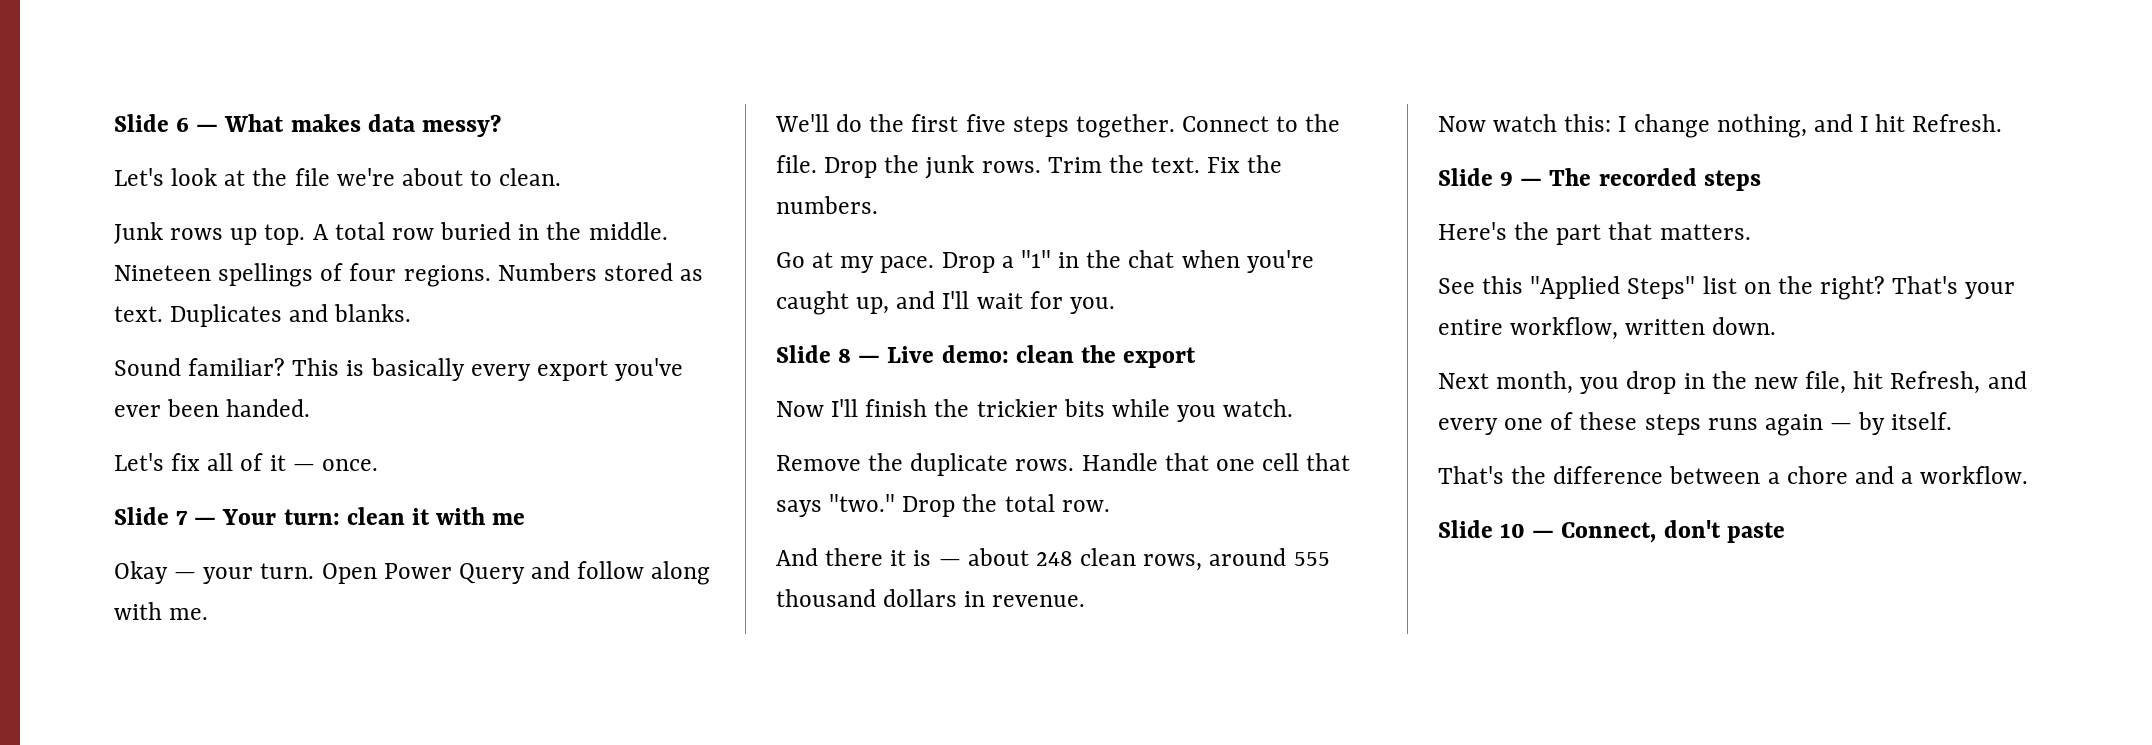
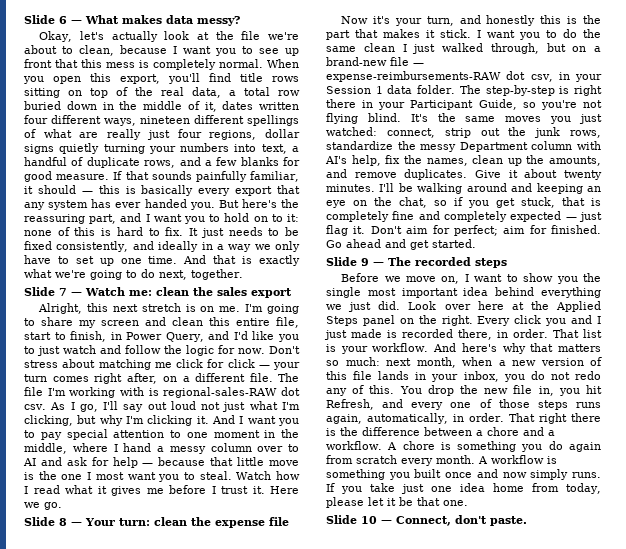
- Let's look at the file we're about to clean.
- Junk rows up top. A total row buried in the middle. Nineteen spellings of four regions. Numbers stored as text. Duplicates and blanks.
- Sound familiar? This is basically every export you've ever been handed.
- Let's fix all of it — once.
- Slide 7 — Your turn: clean it with me
- Okay — your turn. Open Power Query and follow along with me.
- We'll do the first five steps together. Connect to the file. Drop the junk rows. Trim the text. Fix the numbers.
- Go at my pace. Drop a "1" in the chat when you're caught up, and I'll wait for you.
- Slide 8 — Live demo: clean the export
- Now I'll finish the trickier bits while you watch.
- Remove the duplicate rows. Handle that one cell that says "two." Drop the total row.
- And there it is — about 248 clean rows, around 555 thousand dollars in revenue.
- Now watch this: I change nothing, and I hit Refresh.
+ Okay, let's actually look at the file we're about to clean, because I want you to see up front that this mess is completely normal. When you open this export, you'll find title rows sitting on top of the real data, a total row buried down in the middle of it, dates written four different ways, nineteen different spellings of what are really just four regions, dollar signs quietly turning your numbers into text, a handful of duplicate rows, and a few blanks for good measure. If that sounds painfully familiar, it should — this is basically every export that any system has ever handed you. But here's the reassuring part, and I want you to hold on to it: none of this is hard to fix. It just needs to be fixed consistently, and ideally in a way we only have to set up one time. And that is exactly what we're going to do next, together.
+ Slide 7 — Watch me: clean the sales export
+ Alright, this next stretch is on me. I'm going to share my screen and clean this entire file, start to finish, in Power Query, and I'd like you to just watch and follow the logic for now. Don't stress about matching me click for click — your turn comes right after, on a different file. The file I'm working with is regional‑sales‑RAW dot csv. As I go, I'll say out loud not just what I'm clicking, but why I'm clicking it. And I want you to pay special attention to one moment in the middle, where I hand a messy column over to AI and ask for help — because that little move is the one I most want you to steal. Watch how I read what it gives me before I trust it. Here we go.
+ Slide 8 — Your turn: clean the expense file
+ Now it's your turn, and honestly this is the part that makes it stick. I want you to do the same clean I just walked through, but on a brand‑new file — expense‑reimbursements‑RAW dot csv, in your Session 1 data folder. The step‑by‑step is right there in your Participant Guide, so you're not flying blind. It's the same moves you just watched: connect, strip out the junk rows, standardize the messy Department column with AI's help, fix the names, clean up the amounts, and remove duplicates. Give it about twenty minutes. I'll be walking around and keeping an eye on the chat, so if you get stuck, that is completely fine and completely expected — just flag it. Don't aim for perfect; aim for finished. Go ahead and get started.
- Here's the part that matters.
- See this "Applied Steps" list on the right? That's your entire workflow, written down.
- Next month, you drop in the new file, hit Refresh, and every one of these steps runs again — by itself.
- That's the difference between a chore and a workflow.
+ Before we move on, I want to show you the single most important idea behind everything we just did. Look over here at the Applied Steps panel on the right. Every click you and I just made is recorded there, in order. That list is your workflow. And here's why that matters so much: next month, when a new version of this file lands in your inbox, you do not redo any of this. You drop the new file in, you hit Refresh, and every one of those steps runs again, automatically, in order. That right there is the difference between a chore and a workflow. A chore is something you do again from scratch every month. A workflow is something you built once and now simply runs. If you take just one idea home from today, please let it be that one.
- Slide 10 — Connect, don't paste
+ Slide 10 — Connect, don't paste.

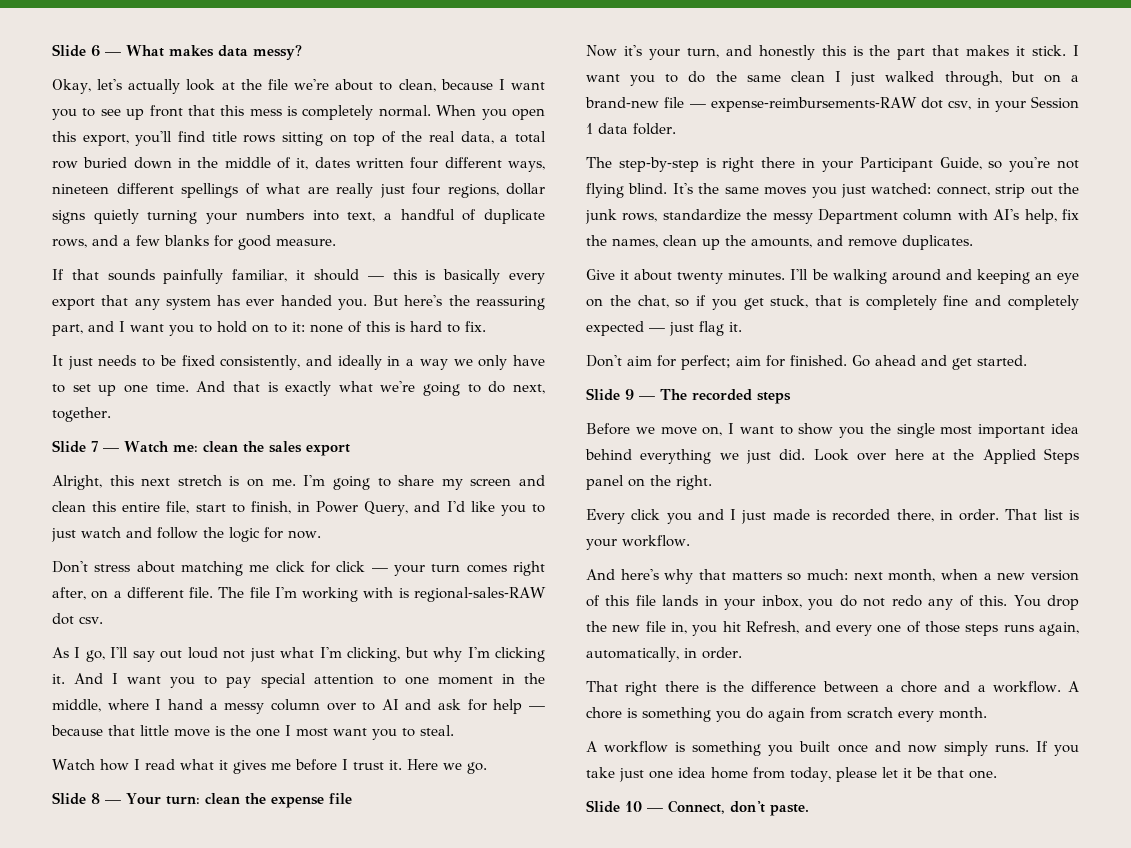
- When you open this export, you'll find title rows sitting on top of the real data, a total row buried down in the middle of it, dates written four different ways, nineteen different spellings of what are really just four regions, dollar signs quietly turning your numbers into text, a handful of duplicate rows, and a few blanks for good measure. If that sounds painfully familiar, it should — this is basically every export that any system has ever handed you.
+ When you open this export, you'll find title rows sitting on top of the real data, a total row buried down in the middle of it, dates written four different ways, nineteen different spellings of what are really just four regions, dollar signs quietly turning your numbers into text, a handful of duplicate rows, and a few blanks for good measure.
+ If that sounds painfully familiar, it should — this is basically every export that any system has ever handed you.
- But here's the reassuring part, and I want you to hold on to it: none of this is hard to fix. It just needs to be fixed consistently, and ideally in a way we only have to set up one time.
+ But here's the reassuring part, and I want you to hold on to it: none of this is hard to fix.
+ It just needs to be fixed consistently, and ideally in a way we only have to set up one time.
- I'm going to share my screen and clean this entire file, start to finish, in Power Query, and I'd like you to just watch and follow the logic for now. Don't stress about matching me click for click — your turn comes right after, on a different file.
+ I'm going to share my screen and clean this entire file, start to finish, in Power Query, and I'd like you to just watch and follow the logic for now.
+ Don't stress about matching me click for click — your turn comes right after, on a different file.
- The file I'm working with is regional‑sales‑RAW dot csv. As I go, I'll say out loud not just what I'm clicking, but why I'm clicking it.
+ The file I'm working with is regional‑sales‑RAW dot csv.
+ As I go, I'll say out loud not just what I'm clicking, but why I'm clicking it.
- And I want you to pay special attention to one moment in the middle, where I hand a messy column over to AI and ask for help — because that little move is the one I most want you to steal. Watch how I read what it gives me before I trust it.
+ And I want you to pay special attention to one moment in the middle, where I hand a messy column over to AI and ask for help — because that little move is the one I most want you to steal.
+ Watch how I read what it gives me before I trust it.
- I want you to do the same clean I just walked through, but on a brand‑new file — expense‑reimbursements‑RAW dot csv, in your Session 1 data folder. The step‑by‑step is right there in your Participant Guide, so you're not flying blind.
+ I want you to do the same clean I just walked through, but on a brand‑new file — expense‑reimbursements‑RAW dot csv, in your Session 1 data folder.
+ The step‑by‑step is right there in your Participant Guide, so you're not flying blind.
- It's the same moves you just watched: connect, strip out the junk rows, standardize the messy Department column with AI's help, fix the names, clean up the amounts, and remove duplicates. Give it about twenty minutes.
+ It's the same moves you just watched: connect, strip out the junk rows, standardize the messy Department column with AI's help, fix the names, clean up the amounts, and remove duplicates.
+ Give it about twenty minutes.
- I'll be walking around and keeping an eye on the chat, so if you get stuck, that is completely fine and completely expected — just flag it. Don't aim for perfect; aim for finished.
+ I'll be walking around and keeping an eye on the chat, so if you get stuck, that is completely fine and completely expected — just flag it.
+ Don't aim for perfect; aim for finished.
- Look over here at the Applied Steps panel on the right. Every click you and I just made is recorded there, in order.
+ Look over here at the Applied Steps panel on the right.
+ Every click you and I just made is recorded there, in order.
- That list is your workflow. And here's why that matters so much: next month, when a new version of this file lands in your inbox, you do not redo any of this.
+ That list is your workflow.
+ And here's why that matters so much: next month, when a new version of this file lands in your inbox, you do not redo any of this.
- You drop the new file in, you hit Refresh, and every one of those steps runs again, automatically, in order. That right there is the difference between a chore and a workflow.
+ You drop the new file in, you hit Refresh, and every one of those steps runs again, automatically, in order.
+ That right there is the difference between a chore and a workflow.
- A chore is something you do again from scratch every month. A workflow is something you built once and now simply runs.
+ A chore is something you do again from scratch every month.
+ A workflow is something you built once and now simply runs.

